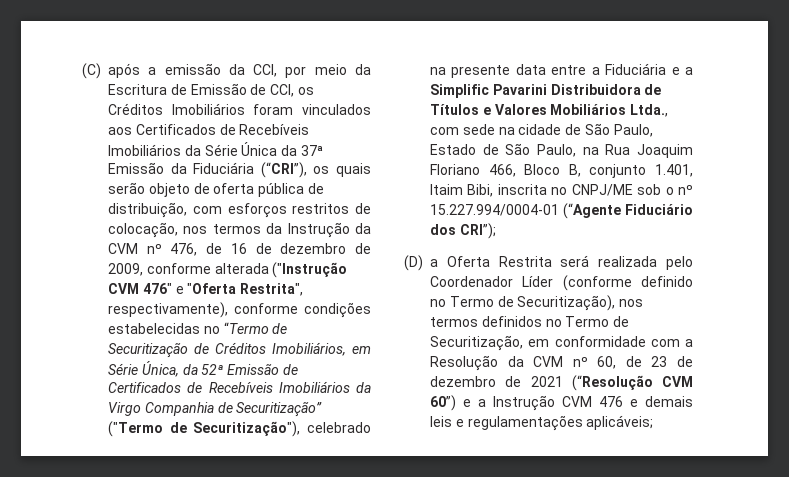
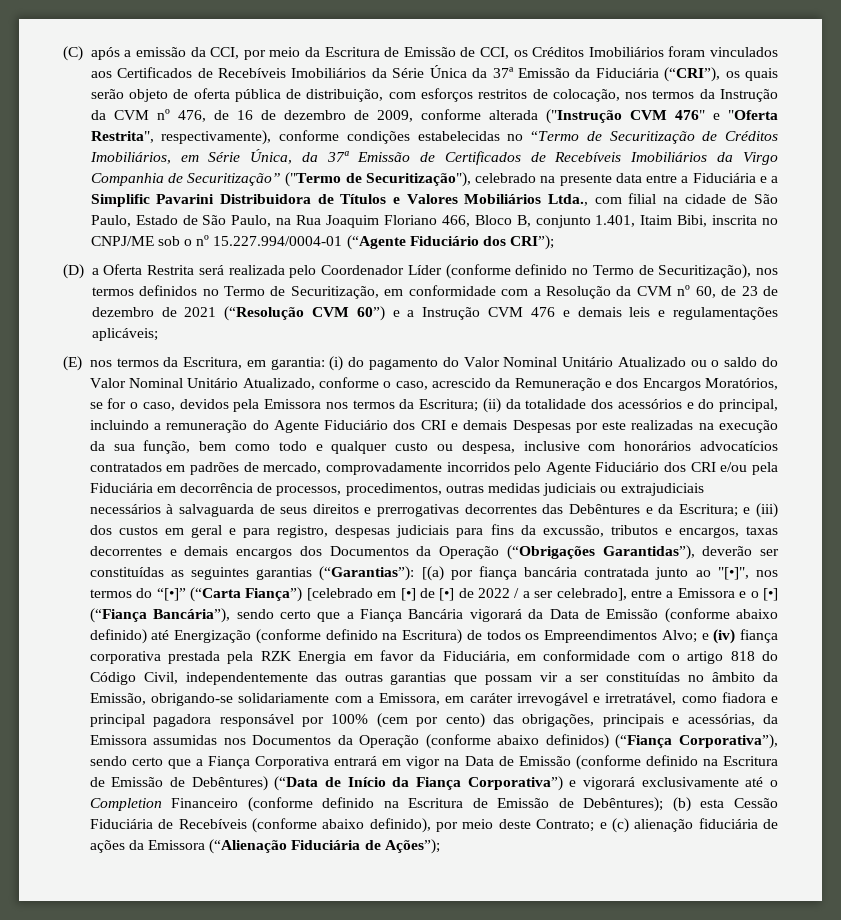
- (C) após a emissão da CCI, por meio da Escritura de Emissão de CCI, os Créditos Imobiliários foram vinculados aos Certificados de Recebíveis Imobiliários da Série Única da 37ª Emissão da Fiduciária (“CRI”), os quais serão objeto de oferta pública de distribuição, com esforços restritos de colocação, nos termos da Instrução da CVM nº 476, de 16 de dezembro de 2009, conforme alterada ("Instrução CVM 476" e "Oferta Restrita", respectivamente), conforme condições estabelecidas no “Termo de Securitização de Créditos Imobiliários, em Série Única, da 52ª Emissão de Certificados de Recebíveis Imobiliários da Virgo Companhia de Securitização” ("Termo de Securitização"), celebrado na presente data entre a Fiduciária e a Simplific Pavarini Distribuidora de Títulos e Valores Mobiliários Ltda., com sede na cidade de São Paulo, Estado de São Paulo, na Rua Joaquim Floriano 466, Bloco B, conjunto 1.401, Itaim Bibi, inscrita no CNPJ/ME sob o nº 15.227.994/0004-01 (“Agente Fiduciário dos CRI”);
+ (C) após a emissão da CCI, por meio da Escritura de Emissão de CCI, os Créditos Imobiliários foram vinculados aos Certificados de Recebíveis Imobiliários da Série Única da 37ª Emissão da Fiduciária (“CRI”), os quais serão objeto de oferta pública de distribuição, com esforços restritos de colocação, nos termos da Instrução da CVM nº 476, de 16 de dezembro de 2009, conforme alterada ("Instrução CVM 476" e "Oferta Restrita", respectivamente), conforme condições estabelecidas no “Termo de Securitização de Créditos Imobiliários, em Série Única, da 37ª Emissão de Certificados de Recebíveis Imobiliários da Virgo Companhia de Securitização” ("Termo de Securitização"), celebrado na presente data entre a Fiduciária e a Simplific Pavarini Distribuidora de Títulos e Valores Mobiliários Ltda., com filial na cidade de São Paulo, Estado de São Paulo, na Rua Joaquim Floriano 466, Bloco B, conjunto 1.401, Itaim Bibi, inscrita no CNPJ/ME sob o nº 15.227.994/0004-01 (“Agente Fiduciário dos CRI”);
+ (E) nos termos da Escritura, em garantia: (i) do pagamento do Valor Nominal Unitário Atualizado ou o saldo do Valor Nominal Unitário Atualizado, conforme o caso, acrescido da Remuneração e dos Encargos Moratórios, se for o caso, devidos pela Emissora nos termos da Escritura; (ii) da totalidade dos acessórios e do principal, incluindo a remuneração do Agente Fiduciário dos CRI e demais Despesas por este realizadas na execução da sua função, bem como todo e qualquer custo ou despesa, inclusive com honorários advocatícios contratados em padrões de mercado, comprovadamente incorridos pelo Agente Fiduciário dos CRI e/ou pela Fiduciária em decorrência de processos, procedimentos, outras medidas judiciais ou extrajudiciais necessários à salvaguarda de seus direitos e prerrogativas decorrentes das Debêntures e da Escritura; e (iii) dos custos em geral e para registro, despesas judiciais para fins da excussão, tributos e encargos, taxas decorrentes e demais encargos dos Documentos da Operação (“Obrigações Garantidas”), deverão ser constituídas as seguintes garantias (“Garantias”): [(a) por fiança bancária contratada junto ao "[•]", nos termos do “[•]” (“Carta Fiança”) [celebrado em [•] de [•] de 2022 / a ser celebrado], entre a Emissora e o [•] (“Fiança Bancária”), sendo certo que a Fiança Bancária vigorará da Data de Emissão (conforme abaixo definido) até Energização (conforme definido na Escritura) de todos os Empreendimentos Alvo; e (iv) fiança corporativa prestada pela RZK Energia em favor da Fiduciária, em conformidade com o artigo 818 do Código Civil, independentemente das outras garantias que possam vir a ser constituídas no âmbito da Emissão, obrigando-se solidariamente com a Emissora, em caráter irrevogável e irretratável, como fiadora e principal pagadora responsável por 100% (cem por cento) das obrigações, principais e acessórias, da Emissora assumidas nos Documentos da Operação (conforme abaixo definidos) (“Fiança Corporativa”), sendo certo que a Fiança Corporativa entrará em vigor na Data de Emissão (conforme definido na Escritura de Emissão de Debêntures) (“Data de Início da Fiança Corporativa”) e vigorará exclusivamente até o Completion Financeiro (conforme definido na Escritura de Emissão de Debêntures); (b) esta Cessão Fiduciária de Recebíveis (conforme abaixo definido), por meio deste Contrato; e (c) alienação fiduciária de ações da Emissora (“Alienação Fiduciária de Ações”);

